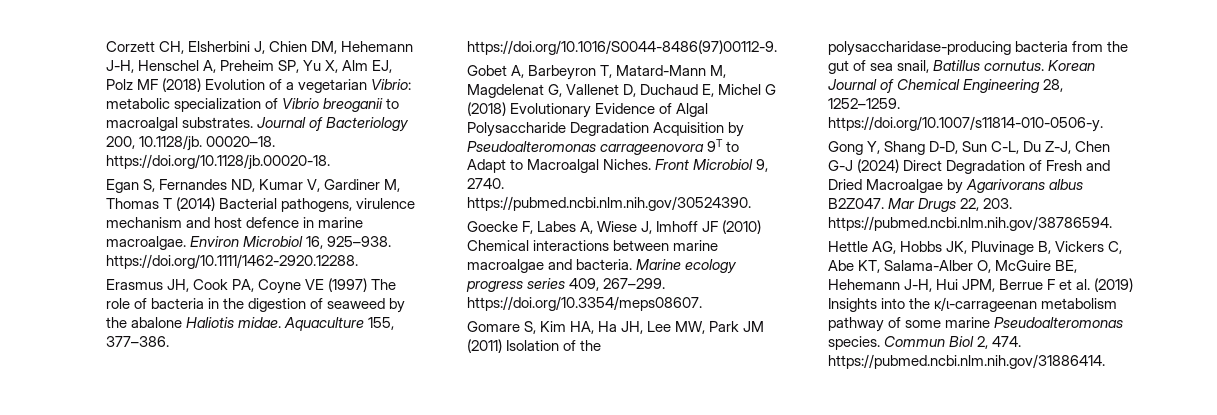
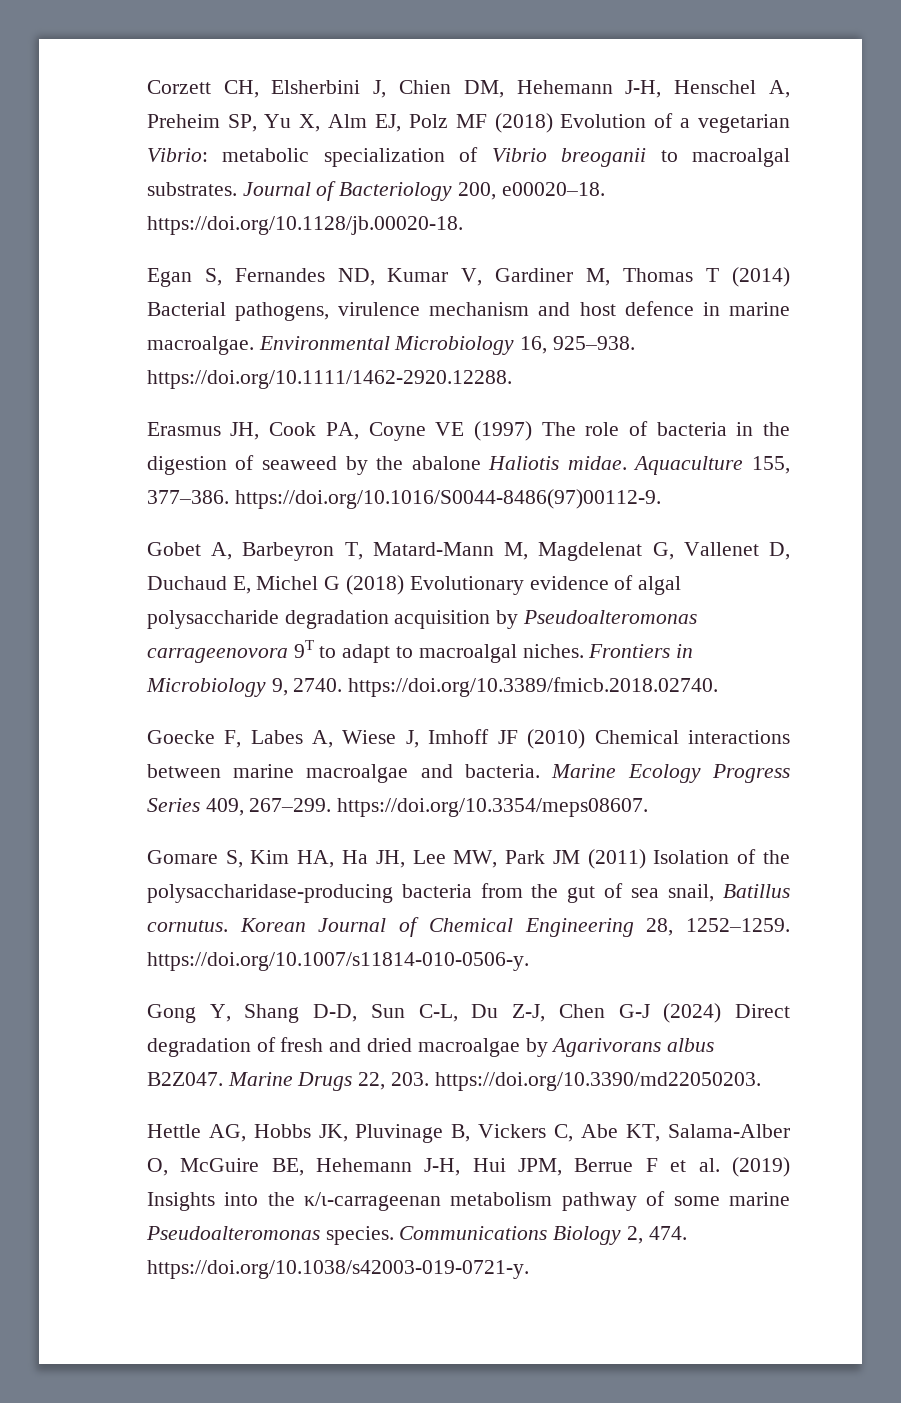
- Journal of Bacteriology 200, 10.1128/jb. 00020–18. https://doi.org/10.1128/jb.00020-18.
+ Journal of Bacteriology 200, e00020–18. https://doi.org/10.1128/jb.00020-18.
- Environ Microbiol 16, 925–938. https://doi.org/10.1111/1462-2920.12288.
+ Environmental Microbiology 16, 925–938. https://doi.org/10.1111/1462-2920.12288.
- Gobet A, Barbeyron T, Matard-Mann M, Magdelenat G, Vallenet D, Duchaud E, Michel G (2018) Evolutionary Evidence of Algal Polysaccharide Degradation Acquisition by Pseudoalteromonas carrageenovora 9T to Adapt to Macroalgal Niches. Front Microbiol 9, 2740. https://pubmed.ncbi.nlm.nih.gov/30524390.
+ Gobet A, Barbeyron T, Matard-Mann M, Magdelenat G, Vallenet D, Duchaud E, Michel G (2018) Evolutionary evidence of algal polysaccharide degradation acquisition by Pseudoalteromonas carrageenovora 9T to adapt to macroalgal niches. Frontiers in Microbiology 9, 2740. https://doi.org/10.3389/fmicb.2018.02740.
- Marine ecology progress series 409, 267–299. https://doi.org/10.3354/meps08607.
+ Marine Ecology Progress Series 409, 267–299. https://doi.org/10.3354/meps08607.
- Gong Y, Shang D-D, Sun C-L, Du Z-J, Chen G-J (2024) Direct Degradation of Fresh and Dried Macroalgae by Agarivorans albus B2Z047.
+ Gong Y, Shang D-D, Sun C-L, Du Z-J, Chen G-J (2024) Direct degradation of fresh and dried macroalgae by Agarivorans albus B2Z047.
- Mar Drugs 22, 203. https://pubmed.ncbi.nlm.nih.gov/38786594.
+ Marine Drugs 22, 203. https://doi.org/10.3390/md22050203.
- Commun Biol 2, 474. https://pubmed.ncbi.nlm.nih.gov/31886414.
+ Communications Biology 2, 474. https://doi.org/10.1038/s42003-019-0721-y.

